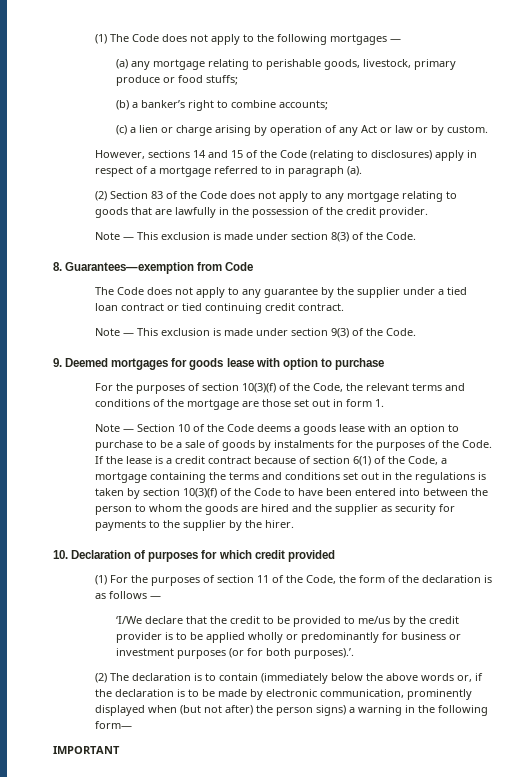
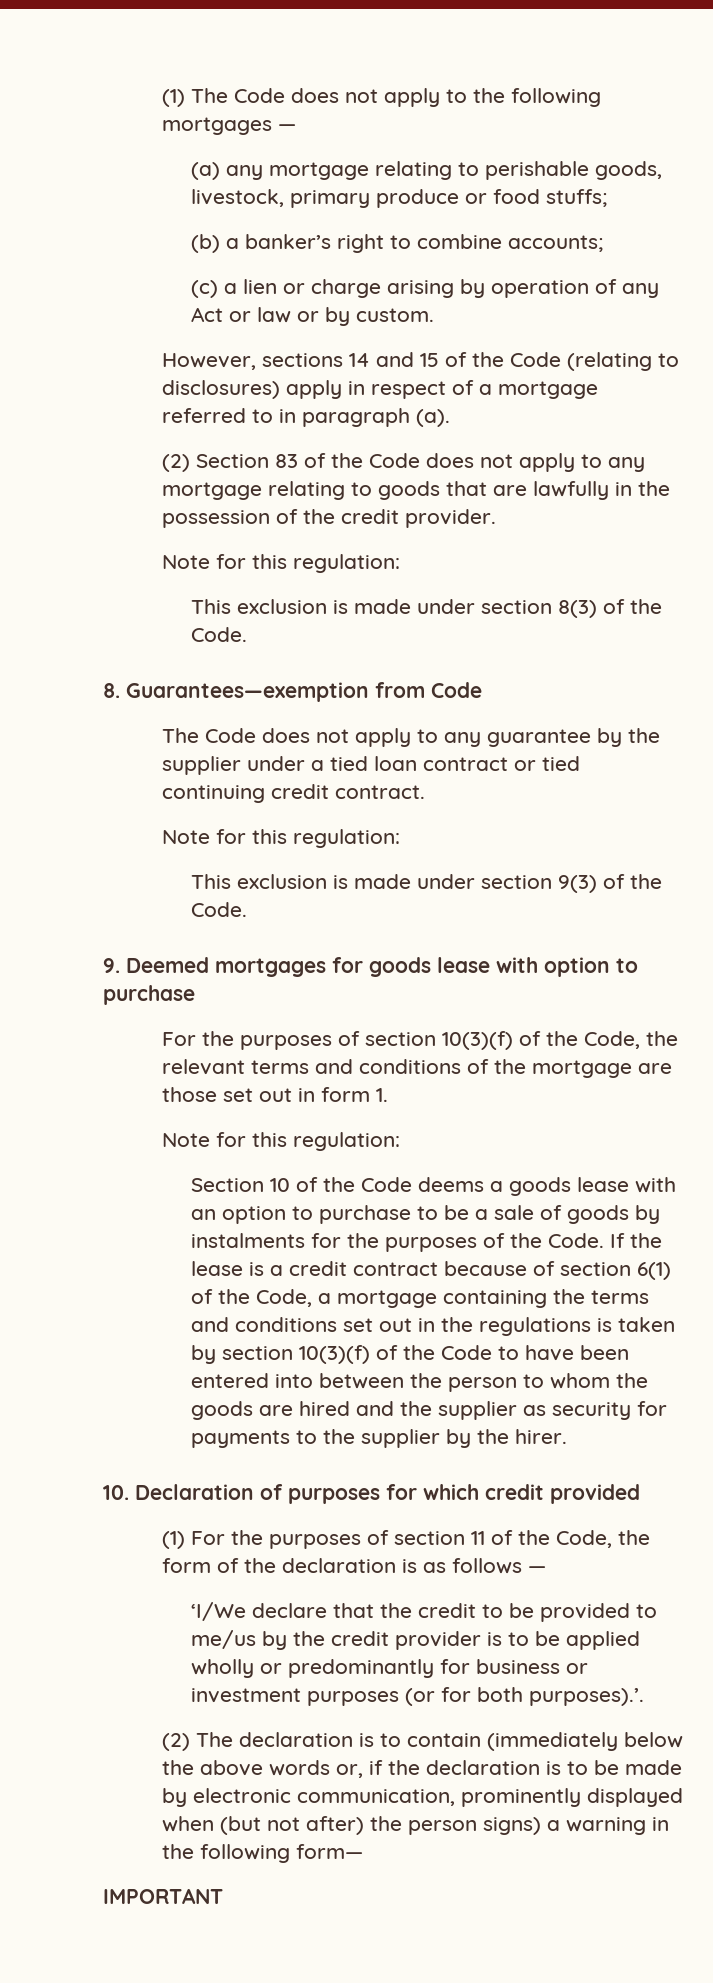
  (2) Section 83 of the Code does not apply to any mortgage relating to goods that are lawfully in the possession of the credit provider.
- Note — This exclusion is made under section 8(3) of the Code.
+ Note for this regulation:
+ This exclusion is made under section 8(3) of the Code.
  The Code does not apply to any guarantee by the supplier under a tied loan contract or tied continuing credit contract.
- Note — This exclusion is made under section 9(3) of the Code.
+ Note for this regulation:
+ This exclusion is made under section 9(3) of the Code.
  For the purposes of section 10(3)(f) of the Code, the relevant terms and conditions of the mortgage are those set out in form 1.
- Note — Section 10 of the Code deems a goods lease with an option to purchase to be a sale of goods by instalments for the purposes of the Code.
+ Note for this regulation:
+ Section 10 of the Code deems a goods lease with an option to purchase to be a sale of goods by instalments for the purposes of the Code.

